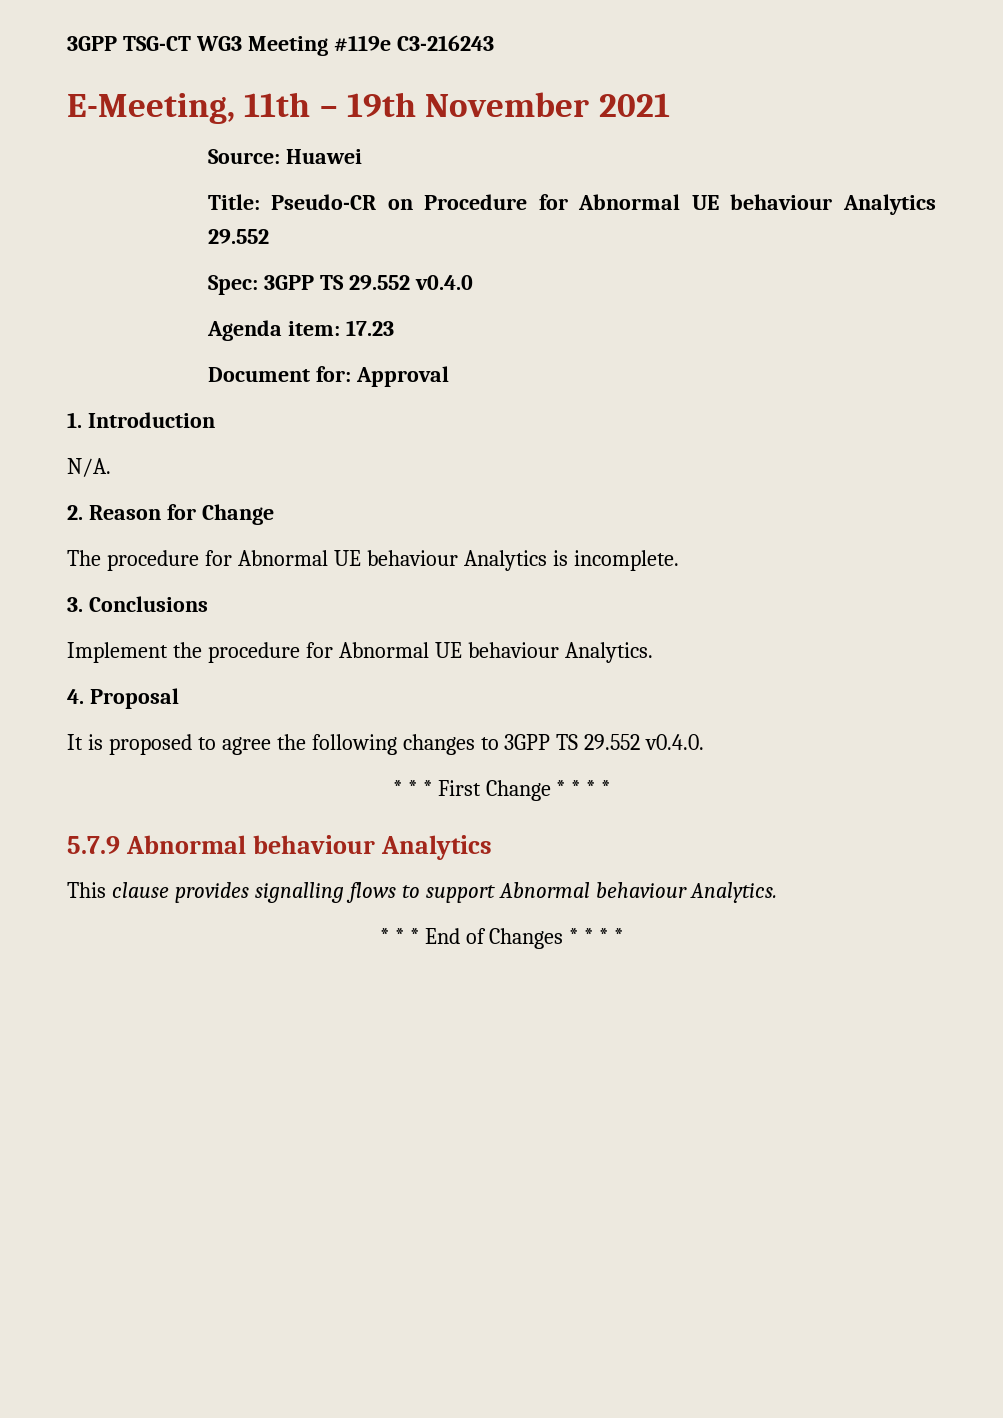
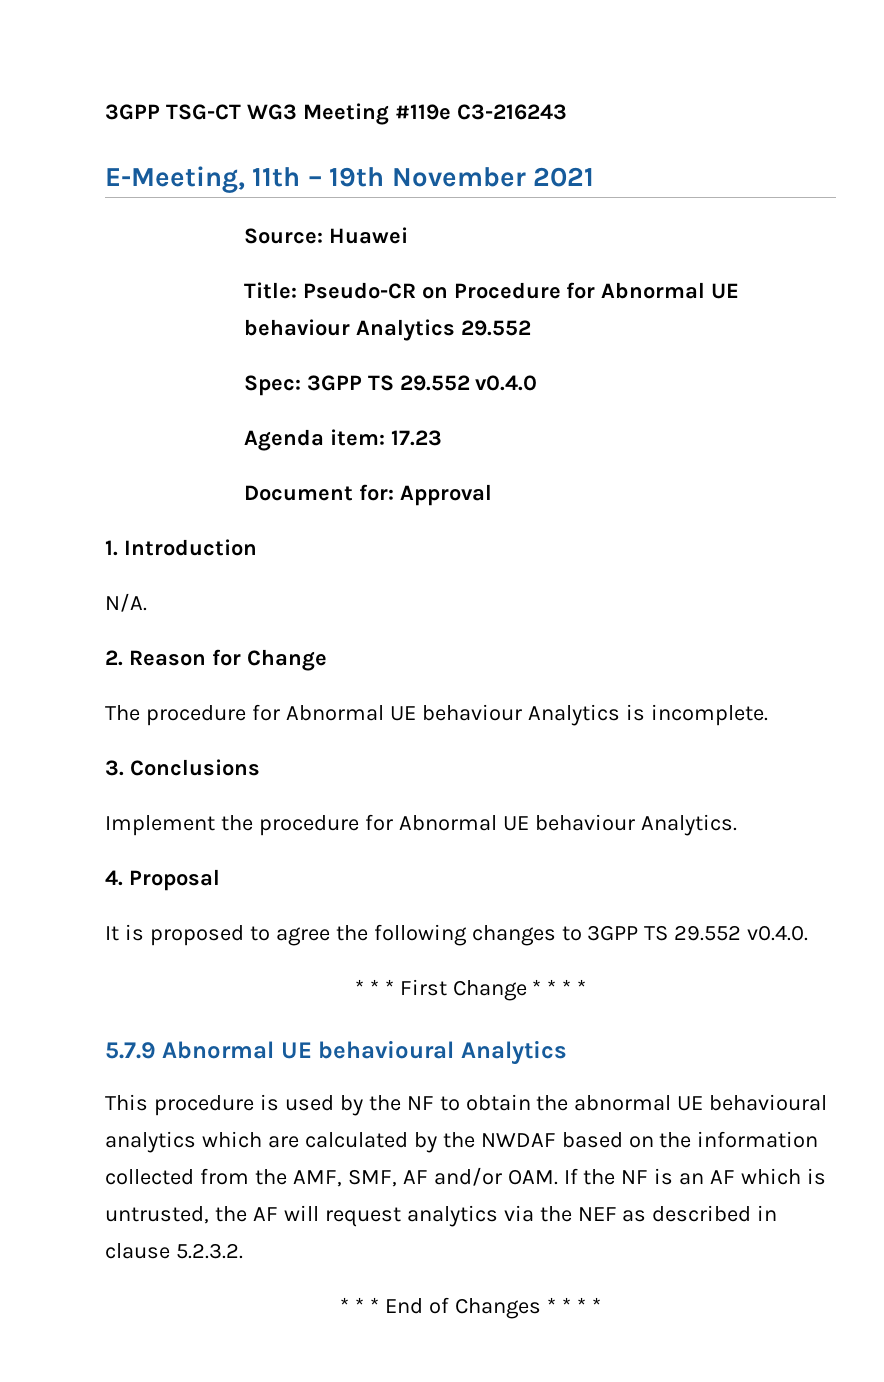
- 5.7.9 Abnormal behaviour Analytics
+ 5.7.9 Abnormal UE behavioural Analytics
- This clause provides signalling flows to support Abnormal behaviour Analytics.
+ This procedure is used by the NF to obtain the abnormal UE behavioural analytics which are calculated by the NWDAF based on the information collected from the AMF, SMF, AF and/or OAM. If the NF is an AF which is untrusted, the AF will request analytics via the NEF as described in clause 5.2.3.2.

